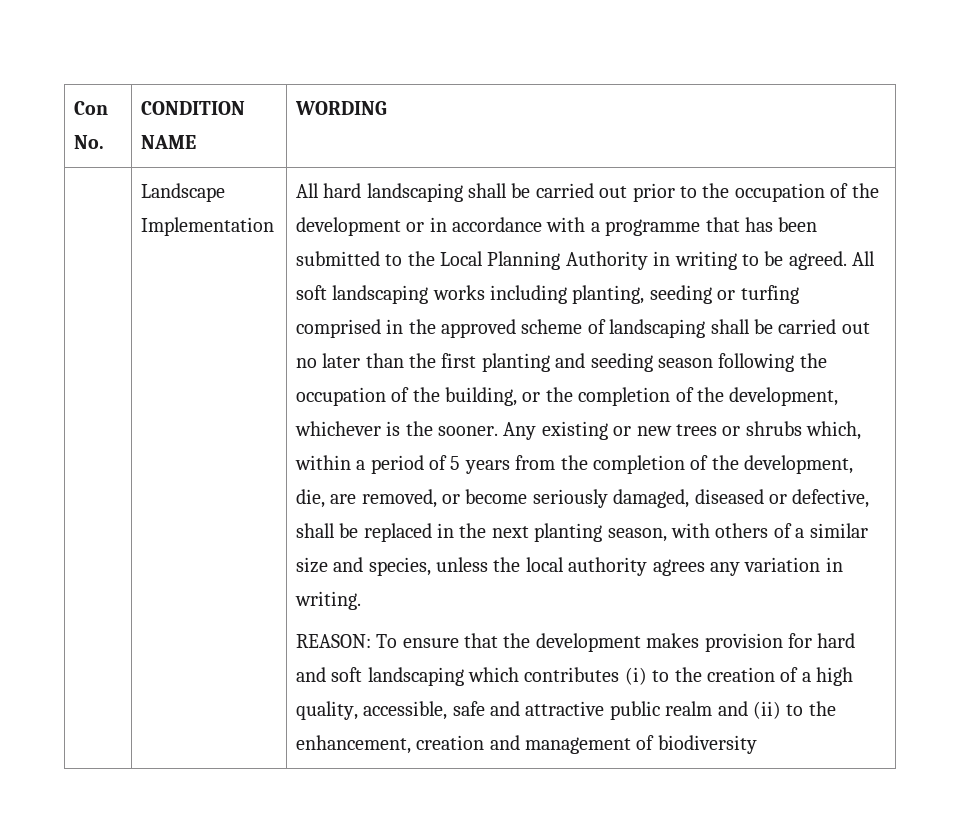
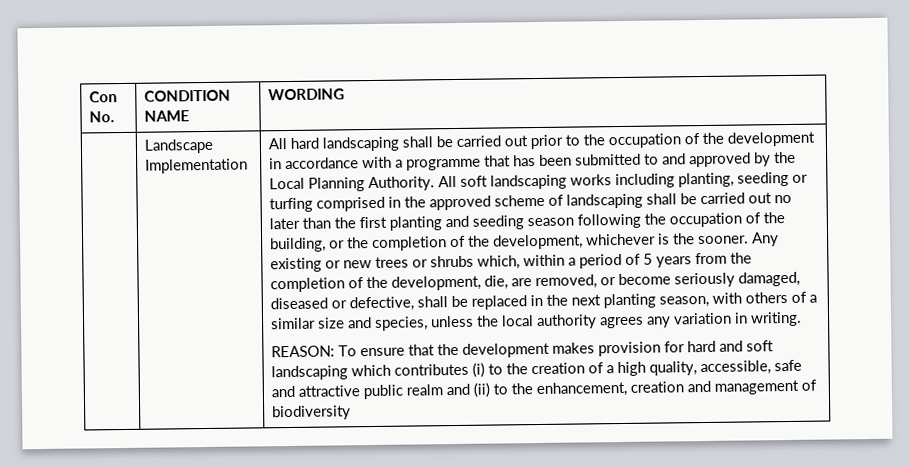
- All hard landscaping shall be carried out prior to the occupation of the development or in accordance with a programme that has been submitted to the Local Planning Authority in writing to be agreed.
+ All hard landscaping shall be carried out prior to the occupation of the development in accordance with a programme that has been submitted to and approved by the Local Planning Authority.

